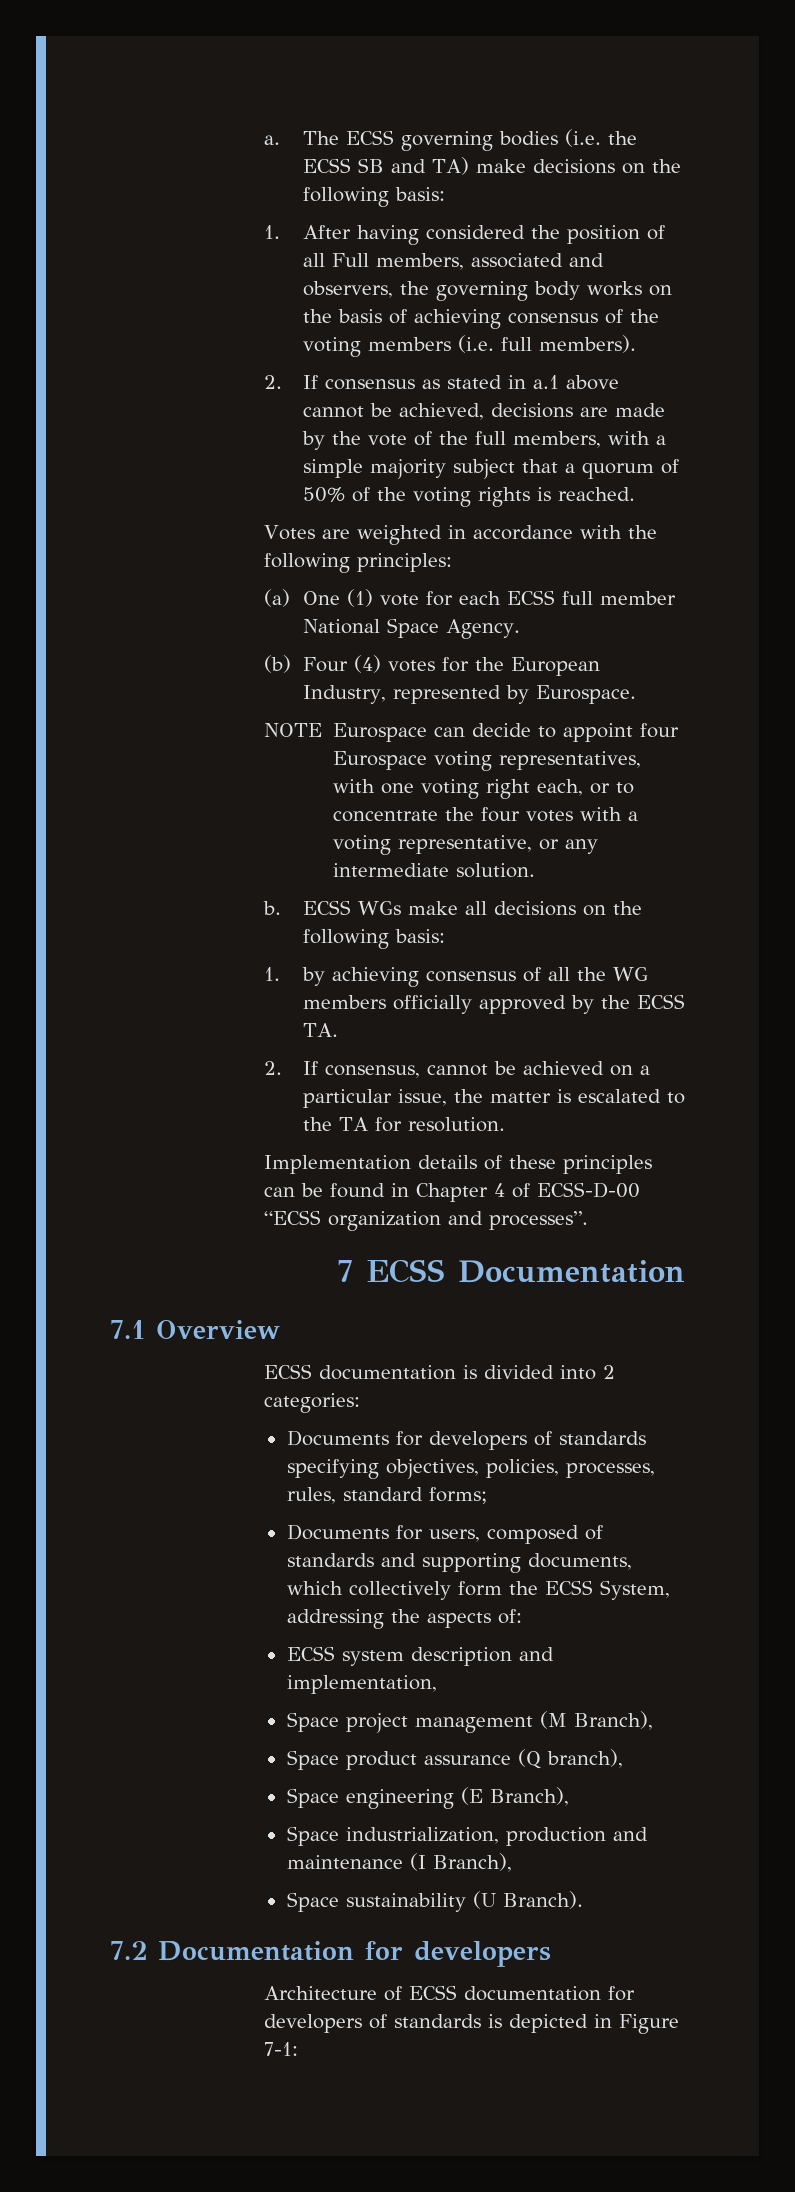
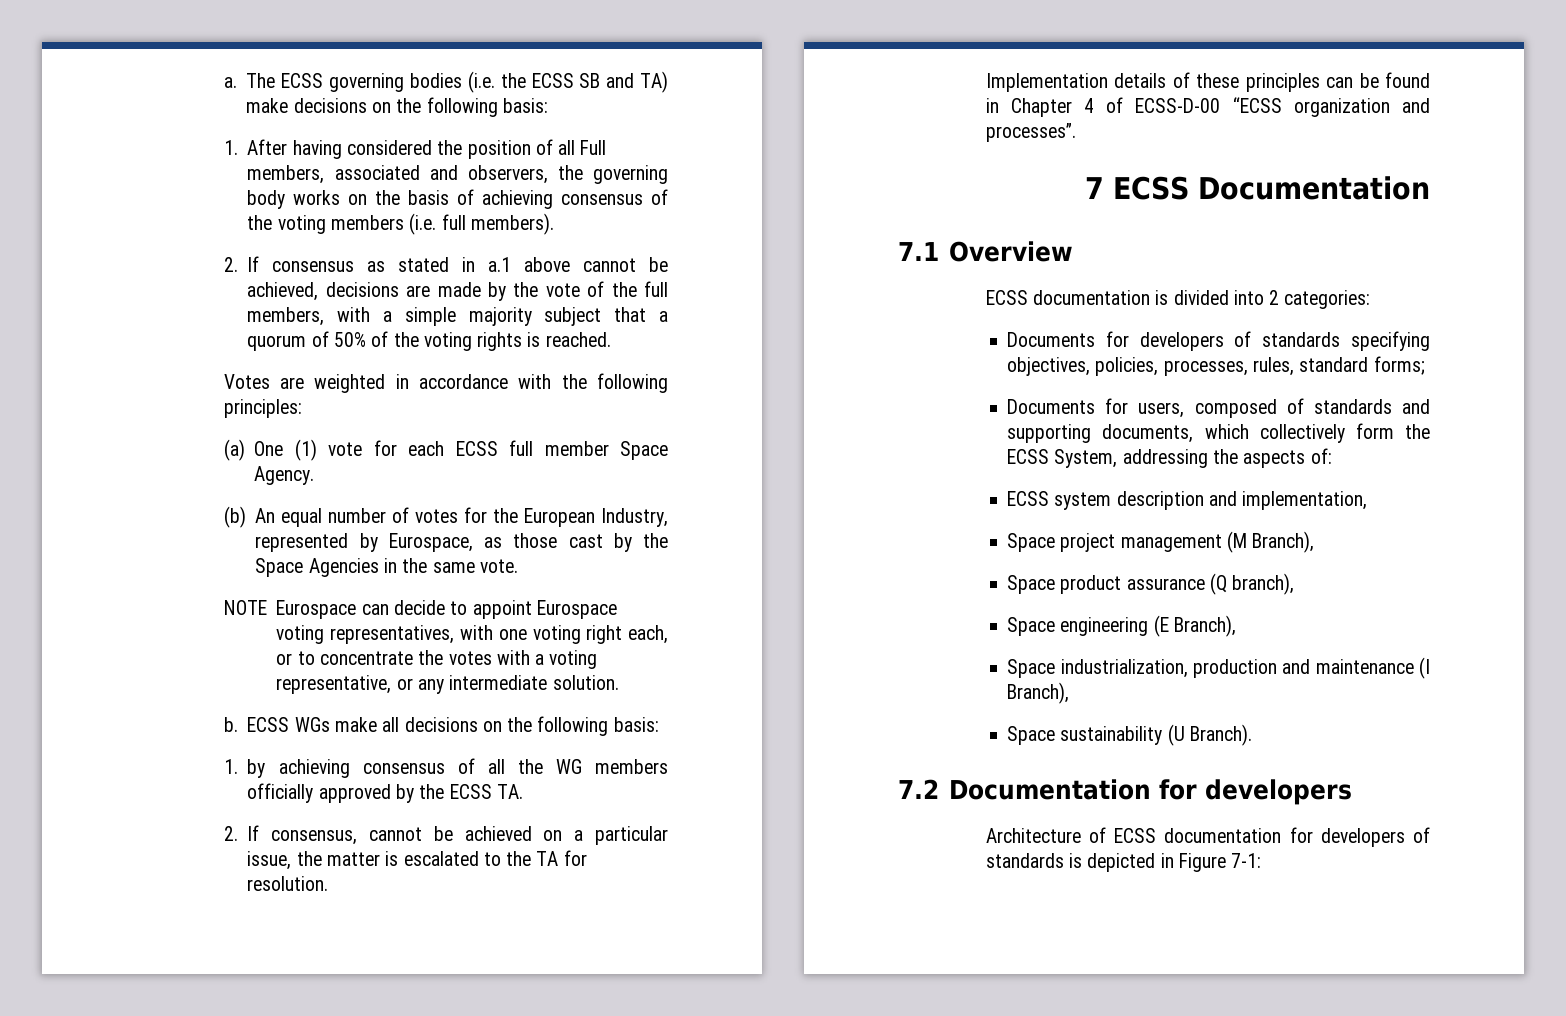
- (a) One (1) vote for each ECSS full member National Space Agency.
+ (a) One (1) vote for each ECSS full member Space Agency.
- (b) Four (4) votes for the European Industry, represented by Eurospace.
+ (b) An equal number of votes for the European Industry, represented by Eurospace, as those cast by the Space Agencies in the same vote.
- NOTE Eurospace can decide to appoint four Eurospace voting representatives, with one voting right each, or to concentrate the four votes with a voting representative, or any intermediate solution.
+ NOTE Eurospace can decide to appoint Eurospace voting representatives, with one voting right each, or to concentrate the votes with a voting representative, or any intermediate solution.

